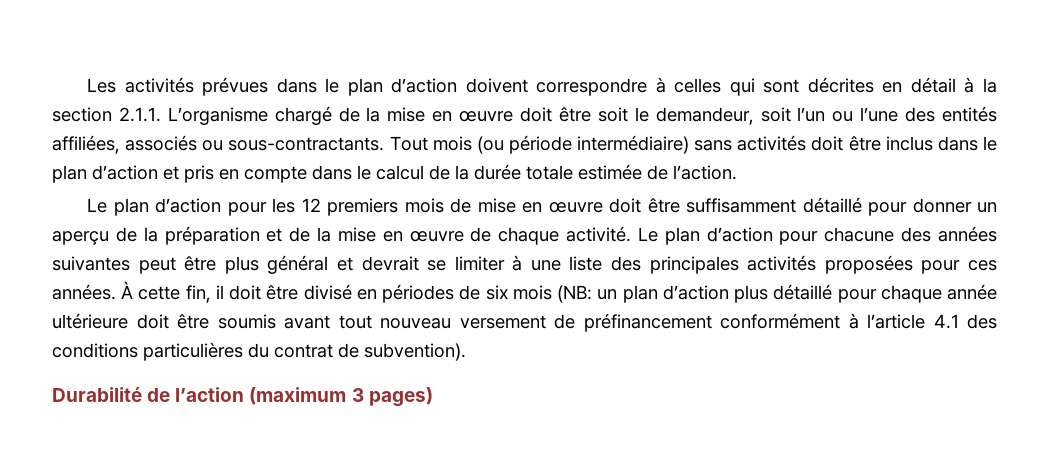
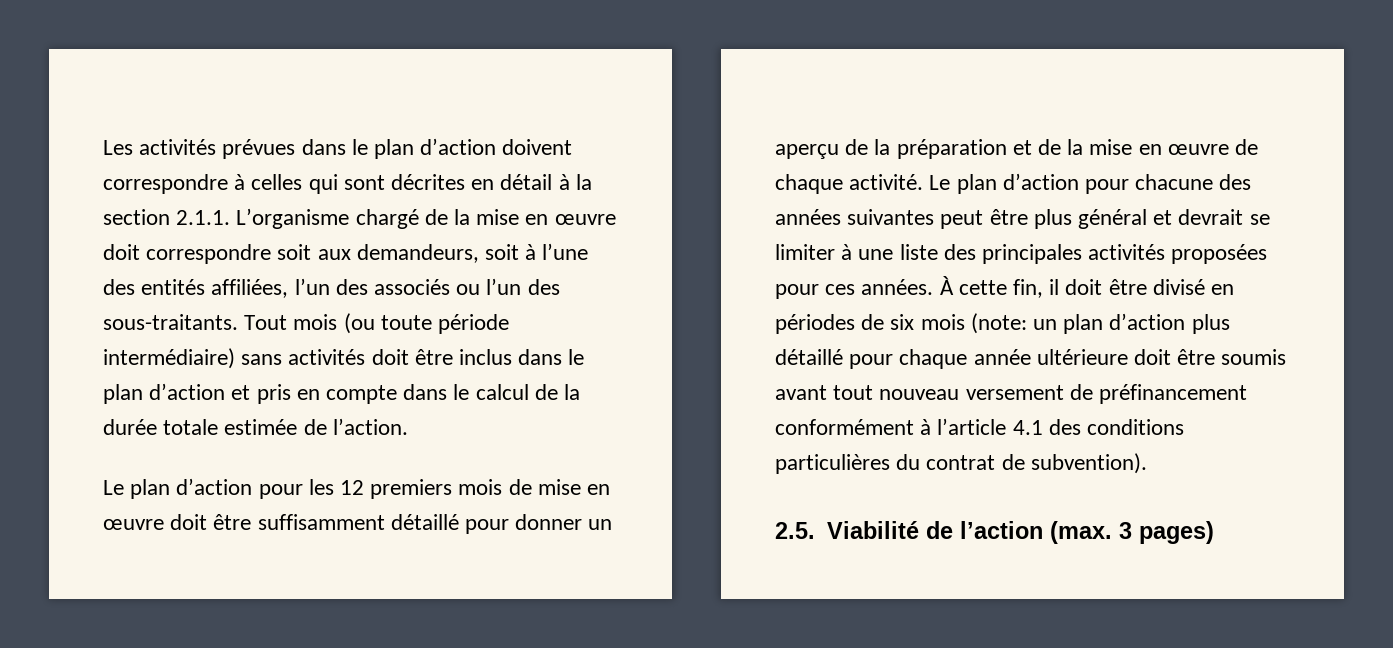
- Les activités prévues dans le plan d’action doivent correspondre à celles qui sont décrites en détail à la section 2.1.1. L’organisme chargé de la mise en œuvre doit être soit le demandeur, soit l’un ou l’une des entités affiliées, associés ou sous-contractants.
+ Les activités prévues dans le plan d’action doivent correspondre à celles qui sont décrites en détail à la section 2.1.1. L’organisme chargé de la mise en œuvre doit correspondre soit aux demandeurs, soit à l’une des entités affiliées, l’un des associés ou l’un des sous-traitants.
- Tout mois (ou période intermédiaire) sans activités doit être inclus dans le plan d’action et pris en compte dans le calcul de la durée totale estimée de l’action.
+ Tout mois (ou toute période intermédiaire) sans activités doit être inclus dans le plan d’action et pris en compte dans le calcul de la durée totale estimée de l’action.
- À cette fin, il doit être divisé en périodes de six mois (NB: un plan d’action plus détaillé pour chaque année ultérieure doit être soumis avant tout nouveau versement de préfinancement conformément à l’article 4.1 des conditions particulières du contrat de subvention).
+ À cette fin, il doit être divisé en périodes de six mois (note: un plan d’action plus détaillé pour chaque année ultérieure doit être soumis avant tout nouveau versement de préfinancement conformément à l’article 4.1 des conditions particulières du contrat de subvention).
- Durabilité de l’action (maximum 3 pages)
+ 2.5. Viabilité de l’action (max. 3 pages)

